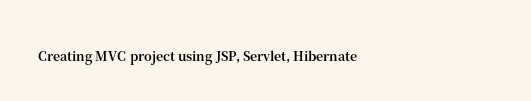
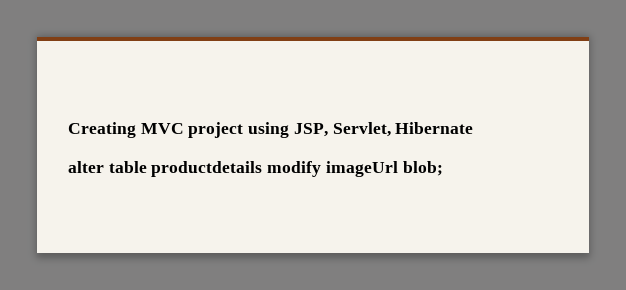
+ alter table productdetails modify imageUrl blob;

